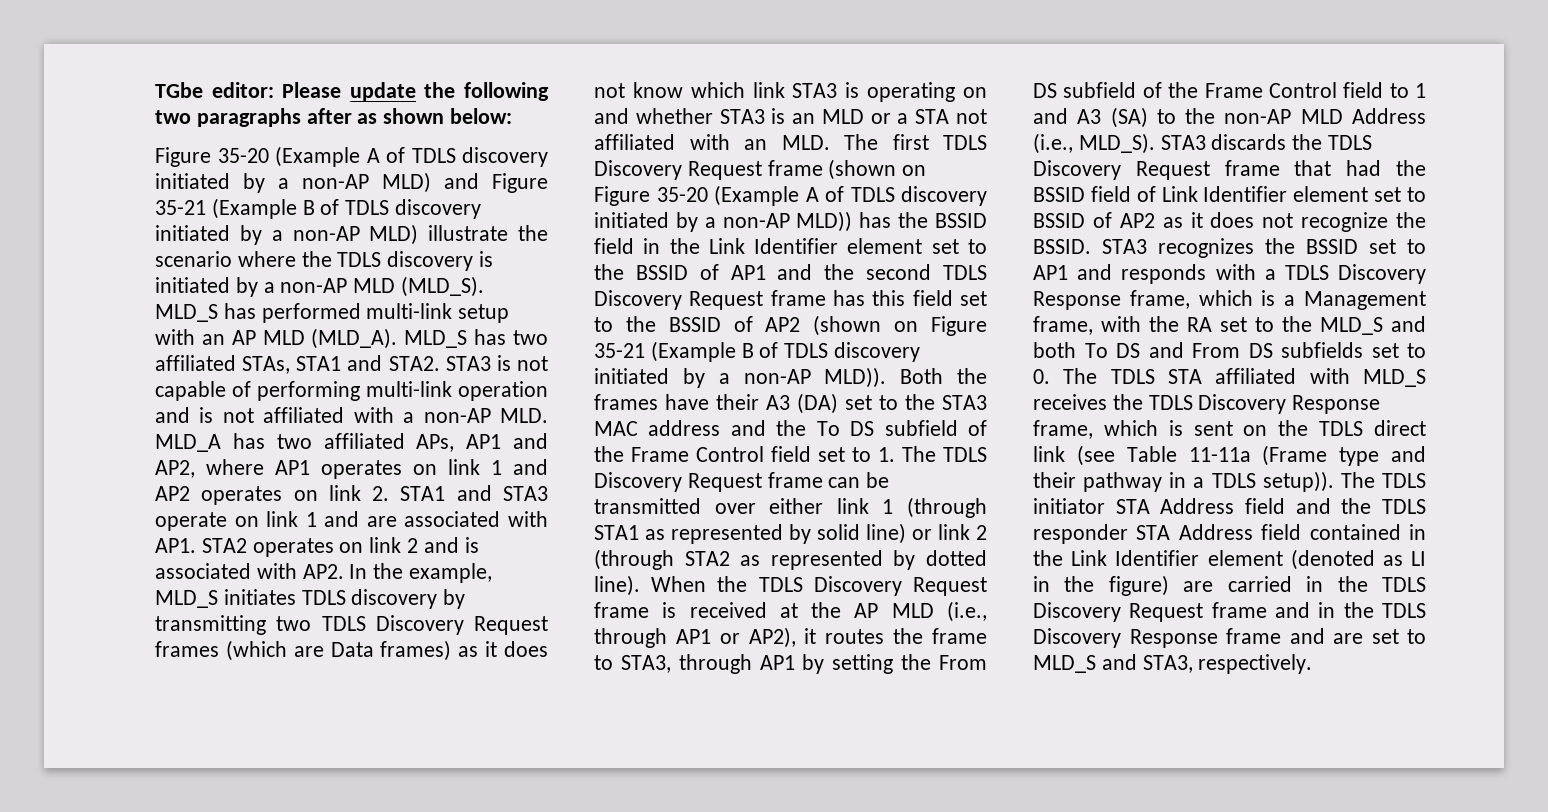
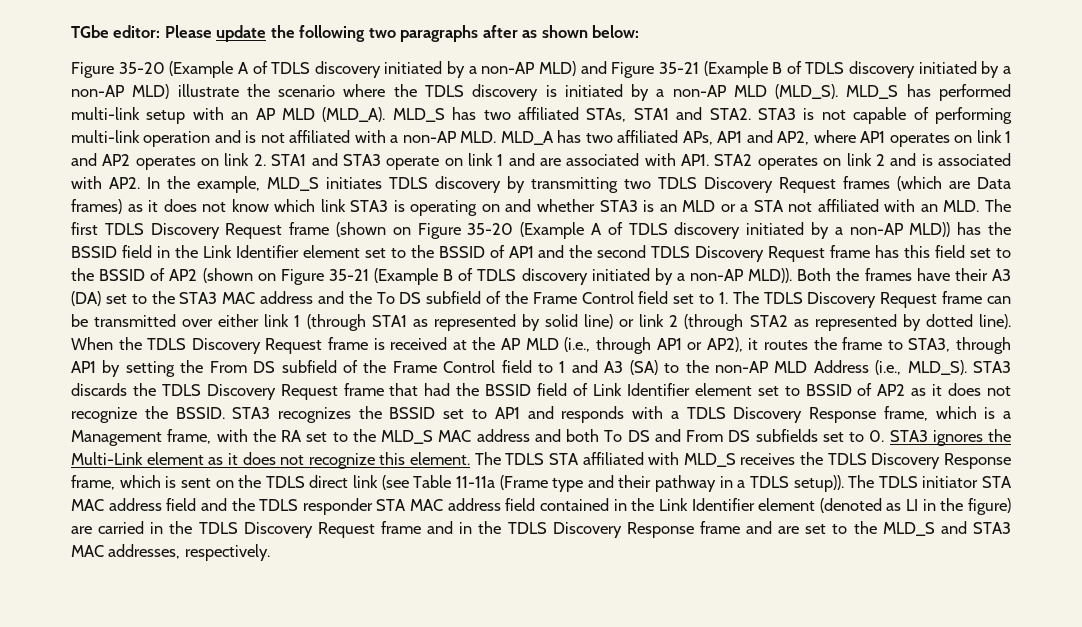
- STA3 recognizes the BSSID set to AP1 and responds with a TDLS Discovery Response frame, which is a Management frame, with the RA set to the MLD_S and both To DS and From DS subfields set to 0. The TDLS STA affiliated with MLD_S receives the TDLS Discovery Response frame, which is sent on the TDLS direct link (see Table 11-11a (Frame type and their pathway in a TDLS setup)).
+ STA3 recognizes the BSSID set to AP1 and responds with a TDLS Discovery Response frame, which is a Management frame, with the RA set to the MLD_S MAC address and both To DS and From DS subfields set to 0. STA3 ignores the Multi-Link element as it does not recognize this element. The TDLS STA affiliated with MLD_S receives the TDLS Discovery Response frame, which is sent on the TDLS direct link (see Table 11-11a (Frame type and their pathway in a TDLS setup)).
- The TDLS initiator STA Address field and the TDLS responder STA Address field contained in the Link Identifier element (denoted as LI in the figure) are carried in the TDLS Discovery Request frame and in the TDLS Discovery Response frame and are set to MLD_S and STA3, respectively.
+ The TDLS initiator STA MAC address field and the TDLS responder STA MAC address field contained in the Link Identifier element (denoted as LI in the figure) are carried in the TDLS Discovery Request frame and in the TDLS Discovery Response frame and are set to the MLD_S and STA3 MAC addresses, respectively.

